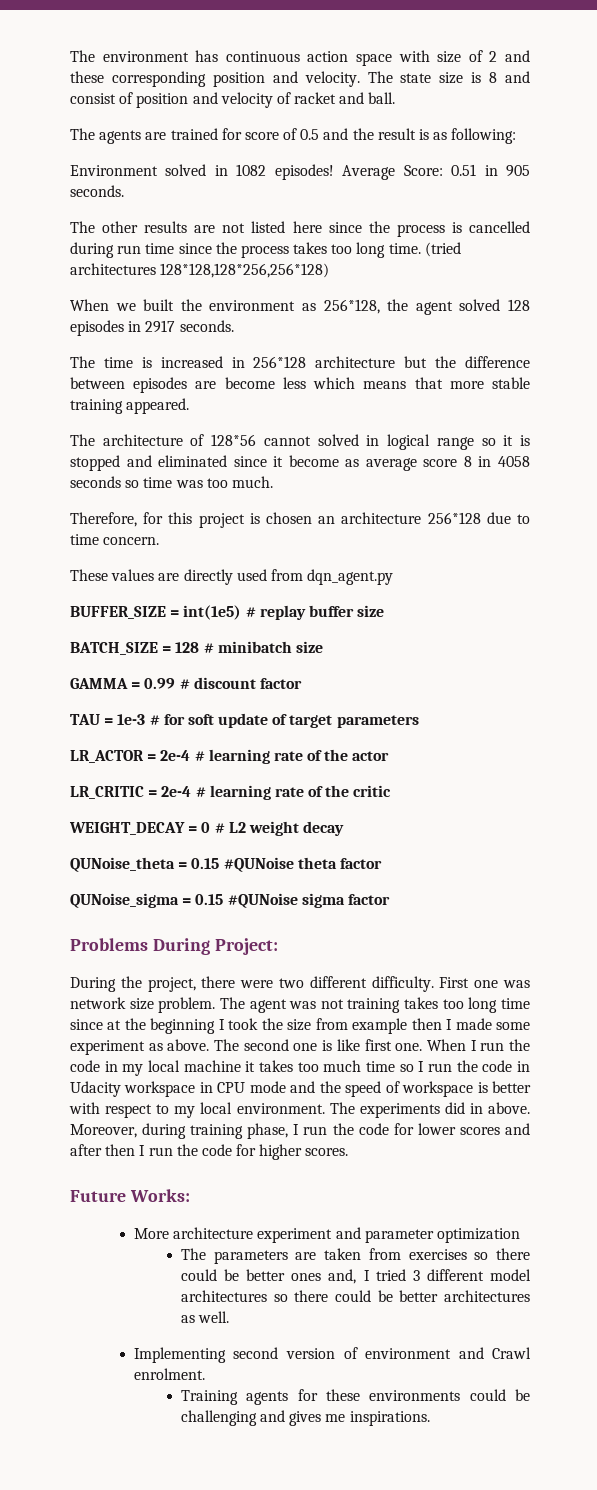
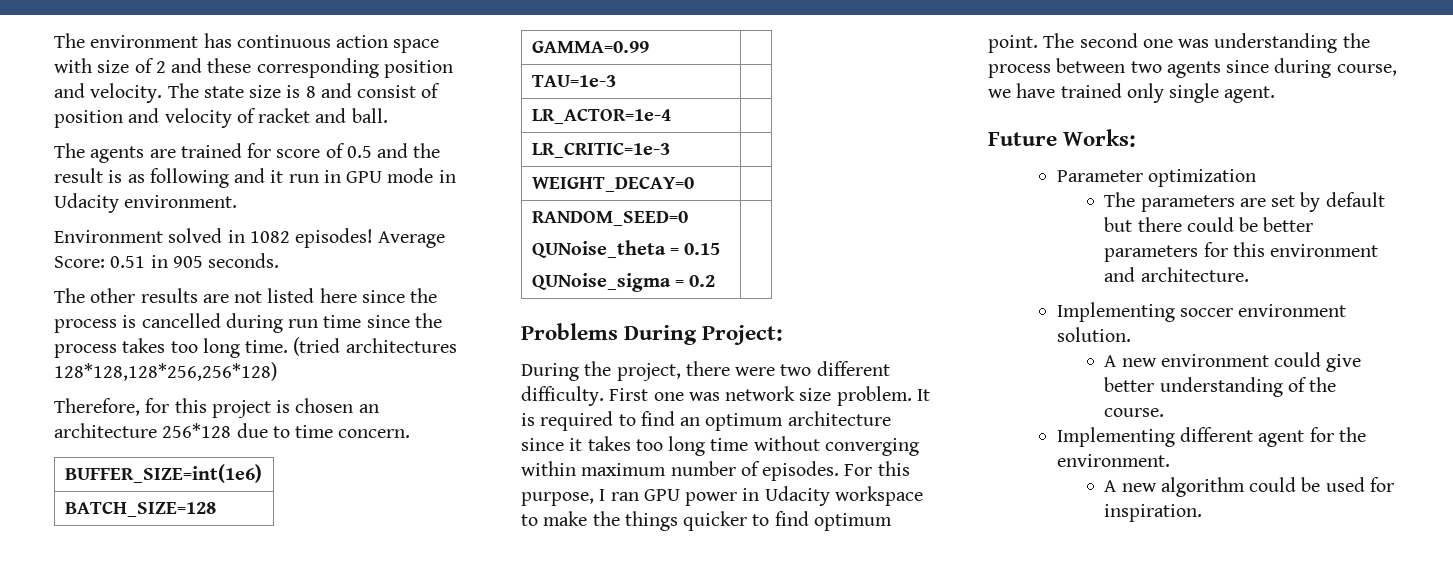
- The agents are trained for score of 0.5 and the result is as following:
+ The agents are trained for score of 0.5 and the result is as following and it run in GPU mode in Udacity environment.
- When we built the environment as 256*128, the agent solved 128 episodes in 2917 seconds.
- The time is increased in 256*128 architecture but the difference between episodes are become less which means that more stable training appeared.
- The architecture of 128*56 cannot solved in logical range so it is stopped and eliminated since it become as average score 8 in 4058 seconds so time was too much.
- These values are directly used from dqn_agent.py
- BUFFER_SIZE = int(1e5) # replay buffer size
- BATCH_SIZE = 128 # minibatch size
- GAMMA = 0.99 # discount factor
- TAU = 1e-3 # for soft update of target parameters
- LR_ACTOR = 2e-4 # learning rate of the actor
- LR_CRITIC = 2e-4 # learning rate of the critic
- WEIGHT_DECAY = 0 # L2 weight decay
- QUNoise_theta = 0.15 #QUNoise theta factor
- QUNoise_sigma = 0.15 #QUNoise sigma factor
+ BUFFER_SIZE=int(1e6)
+ BATCH_SIZE=128
+ GAMMA=0.99 |
+ TAU=1e-3 |
+ LR_ACTOR=1e-4 |
+ LR_CRITIC=1e-3 |
+ WEIGHT_DECAY=0 |
+ RANDOM_SEED=0
+ QUNoise_theta = 0.15
+ QUNoise_sigma = 0.2 |
- The agent was not training takes too long time since at the beginning I took the size from example then I made some experiment as above. The second one is like first one. When I run the code in my local machine it takes too much time so I run the code in Udacity workspace in CPU mode and the speed of workspace is better with respect to my local environment. The experiments did in above. Moreover, during training phase, I run the code for lower scores and after then I run the code for higher scores.
+ It is required to find an optimum architecture since it takes too long time without converging within maximum number of episodes. For this purpose, I ran GPU power in Udacity workspace to make the things quicker to find optimum point. The second one was understanding the process between two agents since during course, we have trained only single agent.
  Future Works:
- More architecture experiment and parameter optimization
- The parameters are taken from exercises so there could be better ones and, I tried 3 different model architectures so there could be better architectures as well.
- Implementing second version of environment and Crawl enrolment.
- Training agents for these environments could be challenging and gives me inspirations.
+ Parameter optimization
+ The parameters are set by default but there could be better parameters for this environment and architecture.
+ Implementing soccer environment solution.
+ A new environment could give better understanding of the course.
+ Implementing different agent for the environment.
+ A new algorithm could be used for inspiration.

